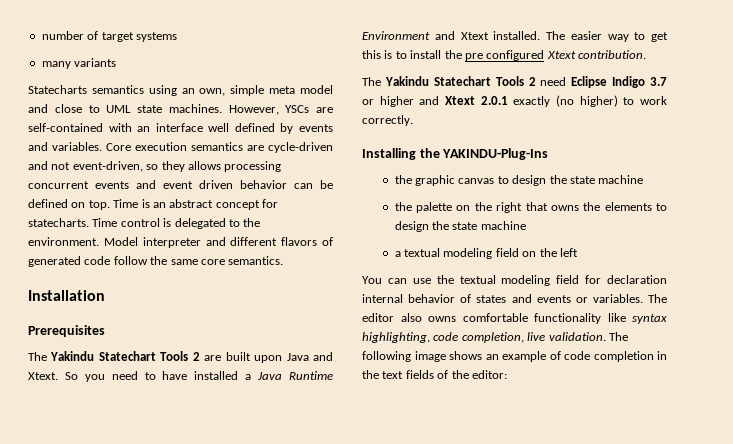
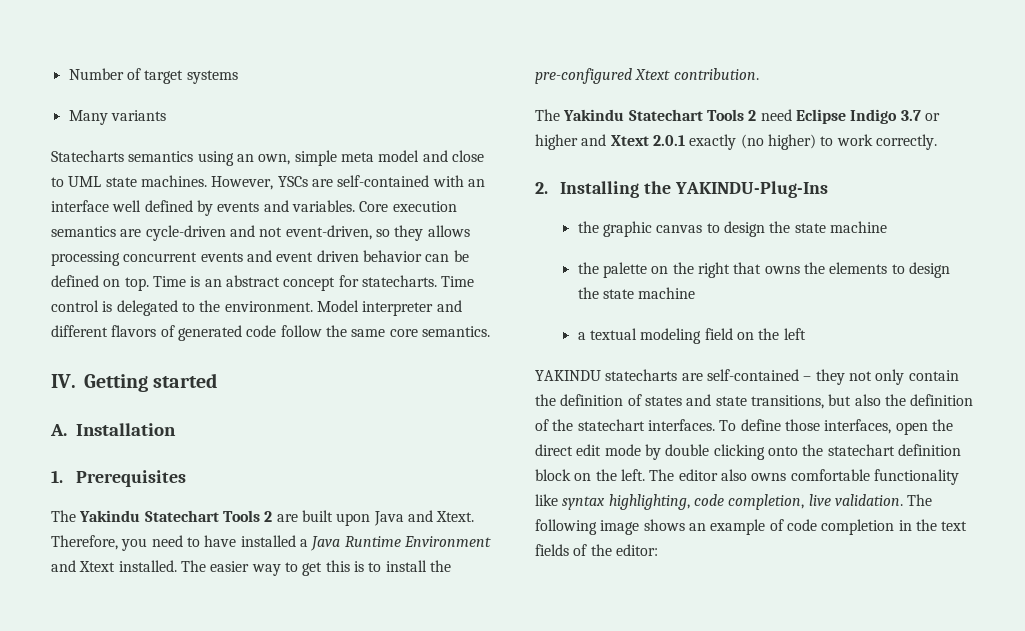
- number of target systems
+ Number of target systems
- many variants
+ Many variants
- Installation
+ IV. Getting started
+ A. Installation
- Prerequisites
+ 1. Prerequisites
- So you need to have installed a Java Runtime Environment and Xtext installed.
+ Therefore, you need to have installed a Java Runtime Environment and Xtext installed.
- The easier way to get this is to install the pre configured Xtext contribution.
+ The easier way to get this is to install the pre-configured Xtext contribution.
- Installing the YAKINDU-Plug-Ins
+ 2. Installing the YAKINDU-Plug-Ins
- You can use the textual modeling field for declaration internal behavior of states and events or variables.
+ YAKINDU statecharts are self-contained – they not only contain the definition of states and state transitions, but also the definition of the statechart interfaces. To define those interfaces, open the direct edit mode by double clicking onto the statechart definition block on the left.

